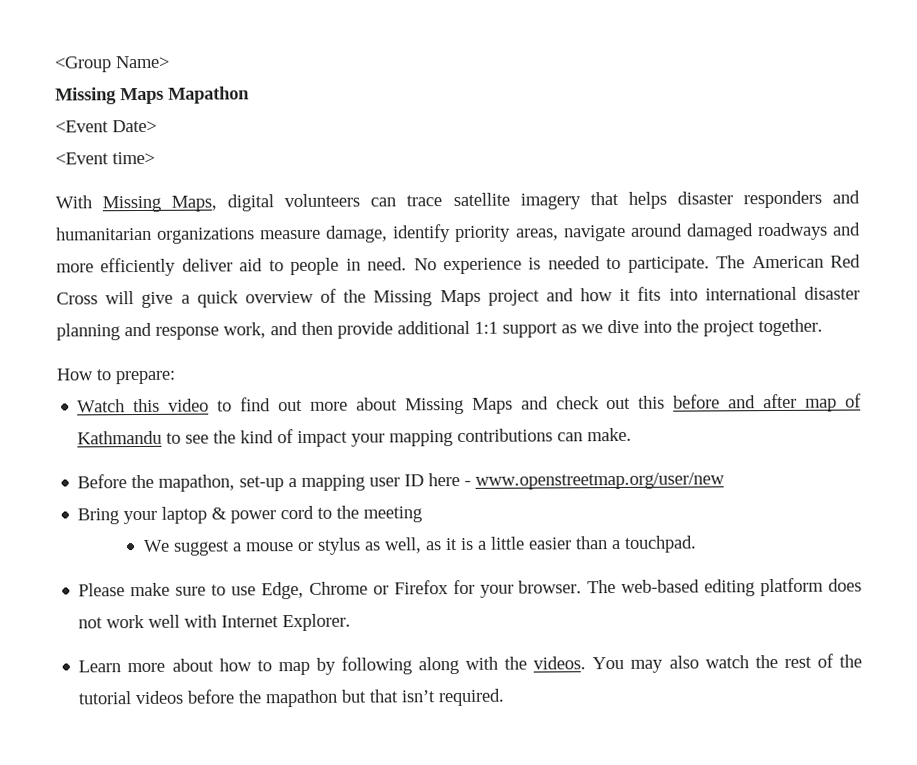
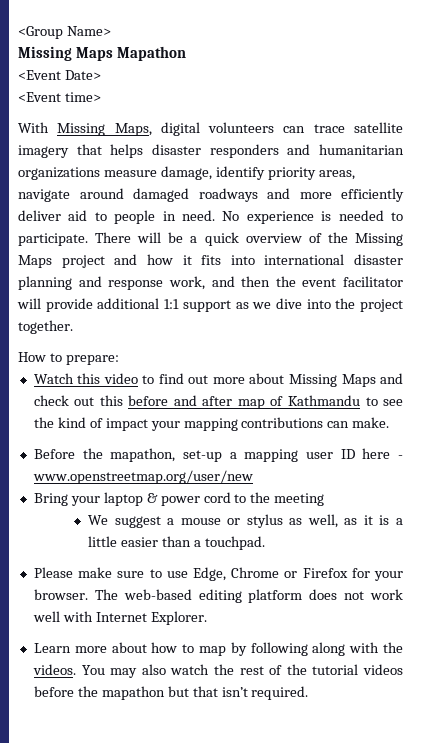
- The American Red Cross will give a quick overview of the Missing Maps project and how it fits into international disaster planning and response work, and then provide additional 1:1 support as we dive into the project together.
+ There will be a quick overview of the Missing Maps project and how it fits into international disaster planning and response work, and then the event facilitator will provide additional 1:1 support as we dive into the project together.

